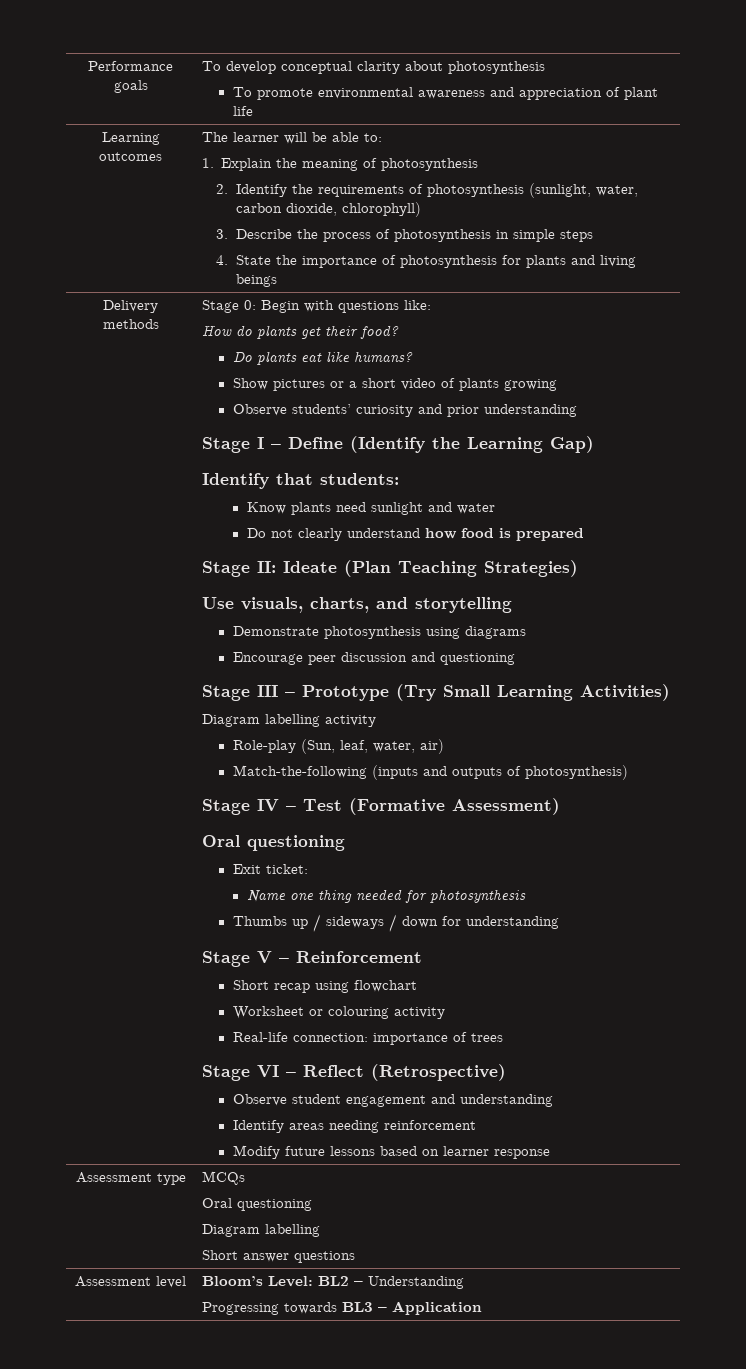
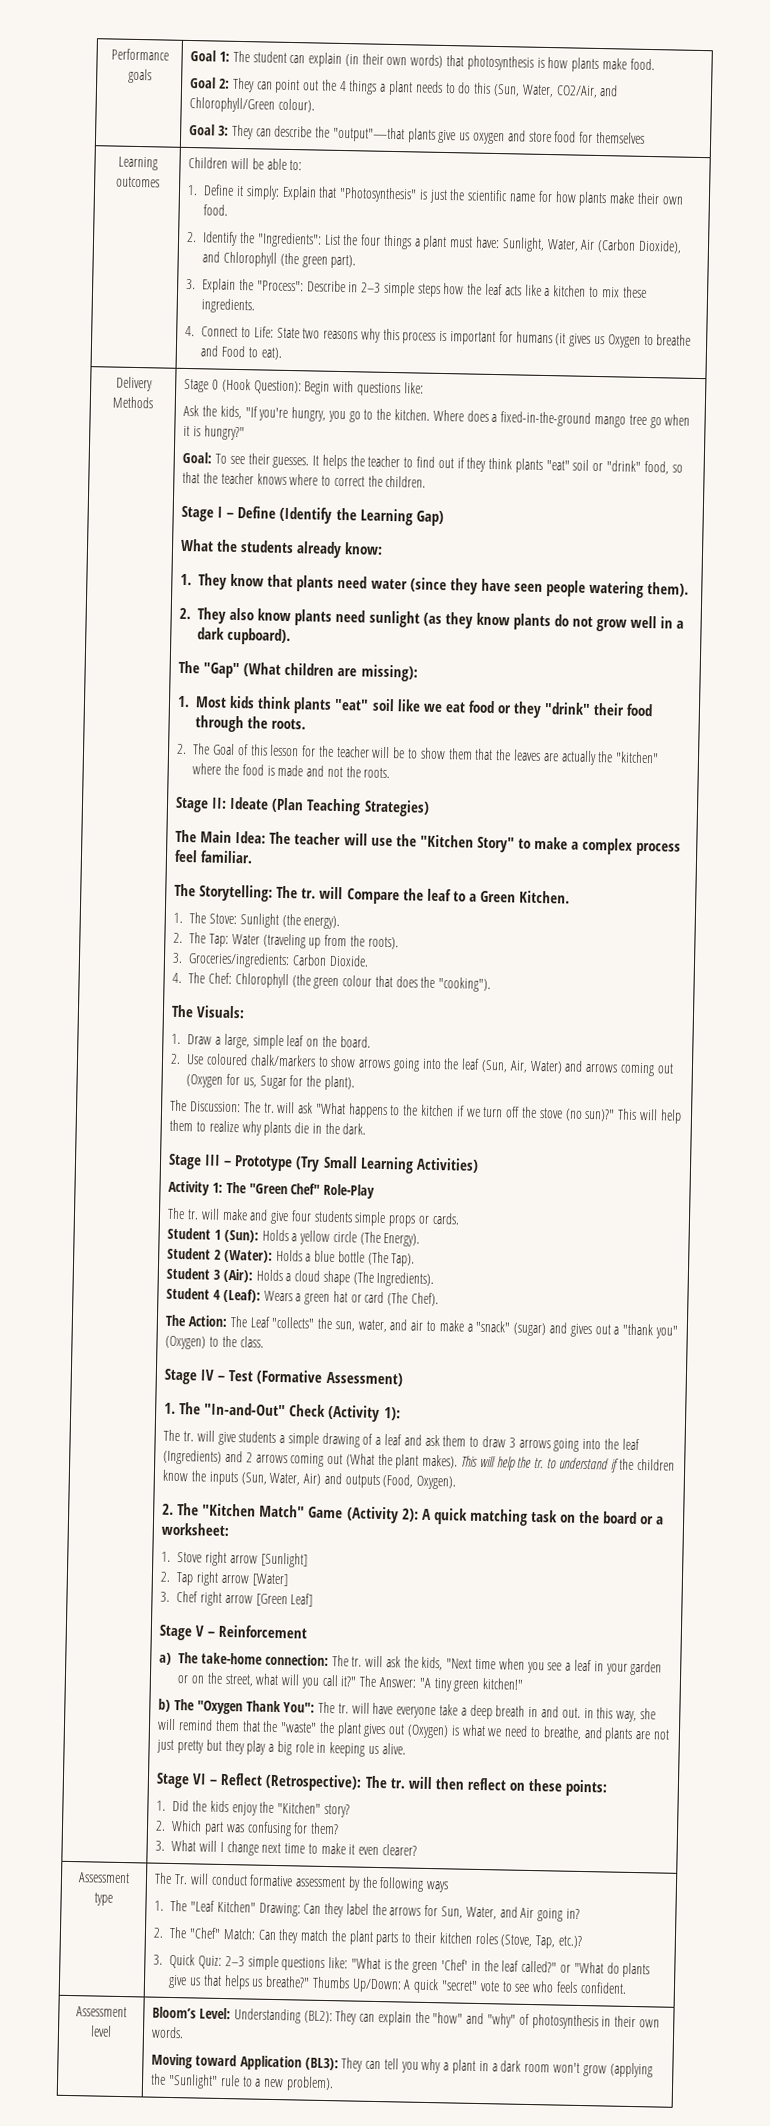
- To develop conceptual clarity about photosynthesis
- To promote environmental awareness and appreciation of plant life
+ Goal 1: The student can explain (in their own words) that photosynthesis is how plants make food.
+ Goal 2: They can point out the 4 things a plant needs to do this (Sun, Water, CO2/Air, and Chlorophyll/Green colour).
+ Goal 3: They can describe the "output"—that plants give us oxygen and store food for themselves
- The learner will be able to:
+ Children will be able to:
- 1. Explain the meaning of photosynthesis
- 2. Identify the requirements of photosynthesis (sunlight, water, carbon dioxide, chlorophyll)
- 3. Describe the process of photosynthesis in simple steps
- 4. State the importance of photosynthesis for plants and living beings
+ 1. Define it simply: Explain that "Photosynthesis" is just the scientific name for how plants make their own food.
+ 2. Identify the "Ingredients": List the four things a plant must have: Sunlight, Water, Air (Carbon Dioxide), and Chlorophyll (the green part).
+ 3. Explain the "Process": Describe in 2–3 simple steps how the leaf acts like a kitchen to mix these ingredients.
+ 4. Connect to Life: State two reasons why this process is important for humans (it gives us Oxygen to breathe and Food to eat).
- Delivery methods | Stage 0: Begin with questions like:
+ Delivery Methods | Stage 0 (Hook Question): Begin with questions like:
- How do plants get their food?
- Do plants eat like humans?
- Show pictures or a short video of plants growing
- Observe students’ curiosity and prior understanding
+ Ask the kids, "If you're hungry, you go to the kitchen. Where does a fixed-in-the-ground mango tree go when it is hungry?"
+ Goal: To see their guesses. It helps the teacher to find out if they think plants "eat" soil or "drink" food, so that the teacher knows where to correct the children.
- Identify that students:
- Know plants need sunlight and water
- Do not clearly understand how food is prepared
+ What the students already know:
+ 1. They know that plants need water (since they have seen people watering them).
+ 2. They also know plants need sunlight (as they know plants do not grow well in a dark cupboard).
+ The "Gap" (What children are missing):
+ 1. Most kids think plants "eat" soil like we eat food or they "drink" their food through the roots.
+ 2. The Goal of this lesson for the teacher will be to show them that the leaves are actually the "kitchen" where the food is made and not the roots.
- Use visuals, charts, and storytelling
- Demonstrate photosynthesis using diagrams
- Encourage peer discussion and questioning
+ The Main Idea: The teacher will use the "Kitchen Story" to make a complex process feel familiar.
+ The Storytelling: The tr. will Compare the leaf to a Green Kitchen.
+ 1. The Stove: Sunlight (the energy).
+ 2. The Tap: Water (traveling up from the roots).
+ 3. Groceries/ingredients: Carbon Dioxide.
+ 4. The Chef: Chlorophyll (the green colour that does the "cooking").
+ The Visuals:
+ 1. Draw a large, simple leaf on the board.
+ 2. Use coloured chalk/markers to show arrows going into the leaf (Sun, Air, Water) and arrows coming out (Oxygen for us, Sugar for the plant).
+ The Discussion: The tr. will ask "What happens to the kitchen if we turn off the stove (no sun)?" This will help them to realize why plants die in the dark.
- Diagram labelling activity
- Role-play (Sun, leaf, water, air)
- Match-the-following (inputs and outputs of photosynthesis)
+ Activity 1: The "Green Chef" Role-Play
+ The tr. will make and give four students simple props or cards.
+ Student 1 (Sun): Holds a yellow circle (The Energy).
+ Student 2 (Water): Holds a blue bottle (The Tap).
+ Student 3 (Air): Holds a cloud shape (The Ingredients).
+ Student 4 (Leaf): Wears a green hat or card (The Chef).
+ The Action: The Leaf "collects" the sun, water, and air to make a "snack" (sugar) and gives out a "thank you" (Oxygen) to the class.
  Stage IV – Test (Formative Assessment)
- Oral questioning
- Exit ticket:
- Name one thing needed for photosynthesis
- Thumbs up / sideways / down for understanding
+ 1. The "In-and-Out" Check (Activity 1):
+ The tr. will give students a simple drawing of a leaf and ask them to draw 3 arrows going into the leaf (Ingredients) and 2 arrows coming out (What the plant makes). This will help the tr. to understand if the children know the inputs (Sun, Water, Air) and outputs (Food, Oxygen).
+ 2. The "Kitchen Match" Game (Activity 2): A quick matching task on the board or a worksheet:
+ 1. Stove right arrow [Sunlight]
+ 2. Tap right arrow [Water]
+ 3. Chef right arrow [Green Leaf]
  Stage V – Reinforcement
- Short recap using flowchart
- Worksheet or colouring activity
- Real-life connection: importance of trees
- Stage VI – Reflect (Retrospective)
- Observe student engagement and understanding
- Identify areas needing reinforcement
- Modify future lessons based on learner response
- Assessment type | MCQs
- Oral questioning
- Diagram labelling
- Short answer questions
+ a) The take-home connection: The tr. will ask the kids, "Next time when you see a leaf in your garden or on the street, what will you call it?" The Answer: "A tiny green kitchen!"
+ b) The "Oxygen Thank You": The tr. will have everyone take a deep breath in and out. in this way, she will remind them that the "waste" the plant gives out (Oxygen) is what we need to breathe, and plants are not just pretty but they play a big role in keeping us alive.
+ Stage VI – Reflect (Retrospective): The tr. will then reflect on these points:
+ 1. Did the kids enjoy the "Kitchen" story?
+ 2. Which part was confusing for them?
+ 3. What will I change next time to make it even clearer?
+ Assessment type | The Tr. will conduct formative assessment by the following ways
+ 1. The "Leaf Kitchen" Drawing: Can they label the arrows for Sun, Water, and Air going in?
+ 2. The "Chef" Match: Can they match the plant parts to their kitchen roles (Stove, Tap, etc.)?
+ 3. Quick Quiz: 2–3 simple questions like: "What is the green 'Chef' in the leaf called?" or "What do plants give us that helps us breathe?" Thumbs Up/Down: A quick "secret" vote to see who feels confident.
- Bloom’s Level: BL2 – Understanding
- Progressing towards BL3 – Application
+ Bloom’s Level: Understanding (BL2): They can explain the "how" and "why" of photosynthesis in their own words.
+ Moving toward Application (BL3): They can tell you why a plant in a dark room won't grow (applying the "Sunlight" rule to a new problem).

